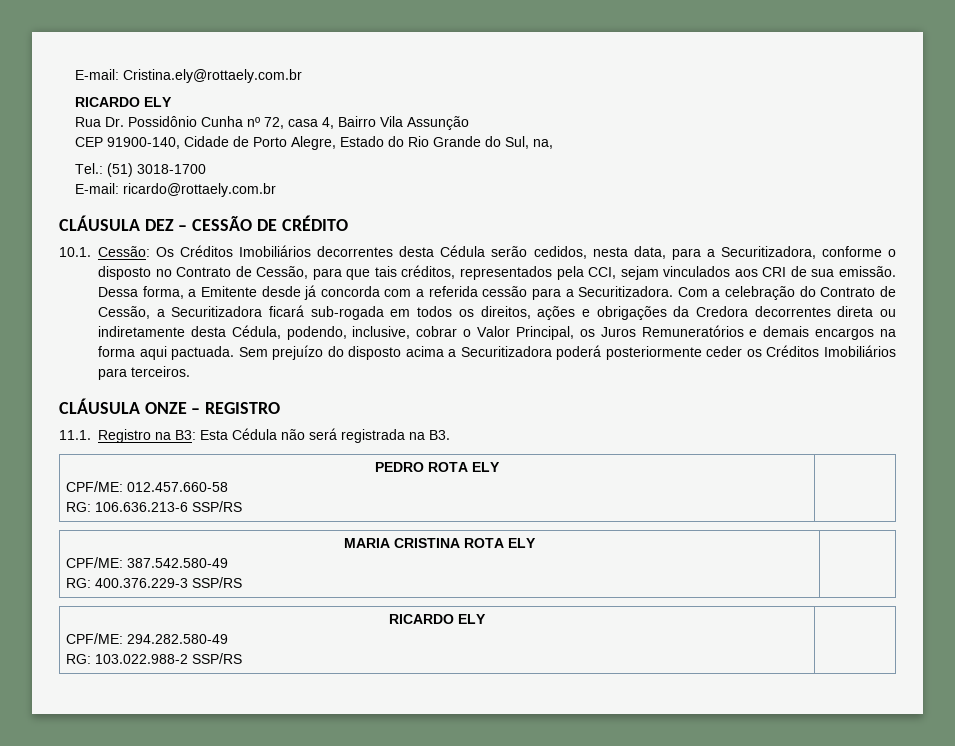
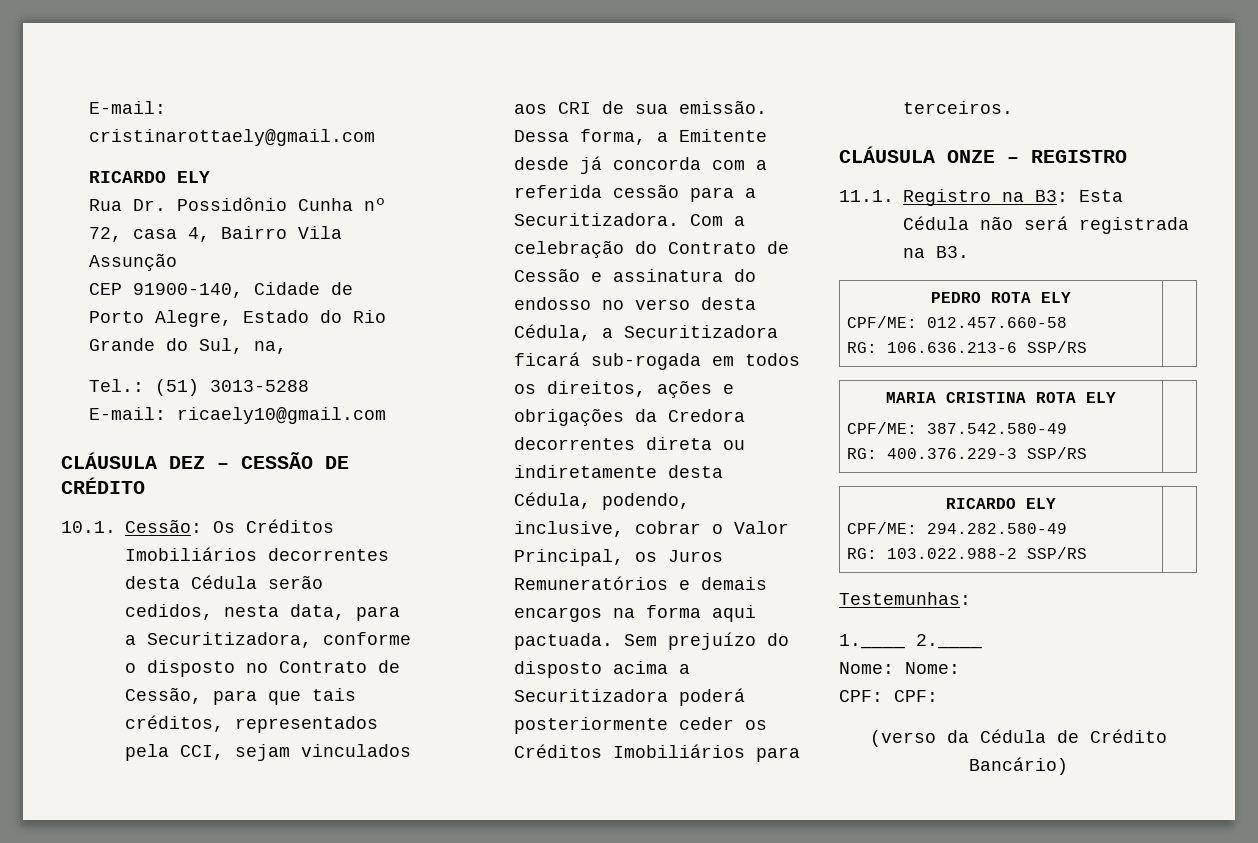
- E-mail: Cristina.ely@rottaely.com.br
+ E-mail: cristinarottaely@gmail.com
- Tel.: (51) 3018-1700
- E-mail: ricardo@rottaely.com.br
+ Tel.: (51) 3013-5288
+ E-mail: ricaely10@gmail.com
- Com a celebração do Contrato de Cessão, a Securitizadora ficará sub-rogada em todos os direitos, ações e obrigações da Credora decorrentes direta ou indiretamente desta Cédula, podendo, inclusive, cobrar o Valor Principal, os Juros Remuneratórios e demais encargos na forma aqui pactuada.
+ Com a celebração do Contrato de Cessão e assinatura do endosso no verso desta Cédula, a Securitizadora ficará sub-rogada em todos os direitos, ações e obrigações da Credora decorrentes direta ou indiretamente desta Cédula, podendo, inclusive, cobrar o Valor Principal, os Juros Remuneratórios e demais encargos na forma aqui pactuada.
+ Testemunhas:
+ 1.____ 2.____
+ Nome: Nome:
+ CPF: CPF:
+ (verso da Cédula de Crédito Bancário)

